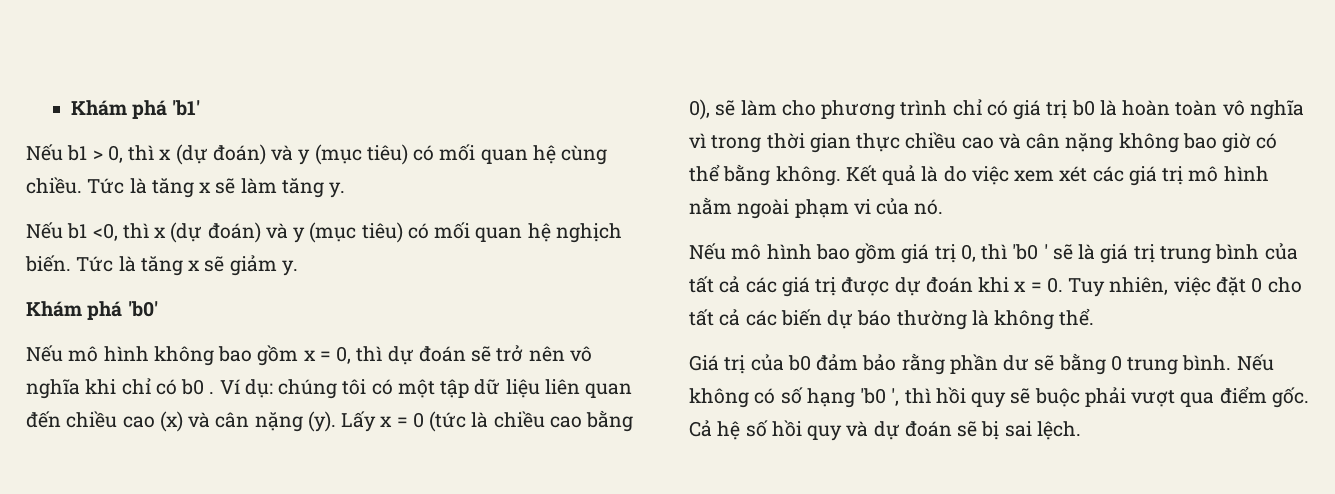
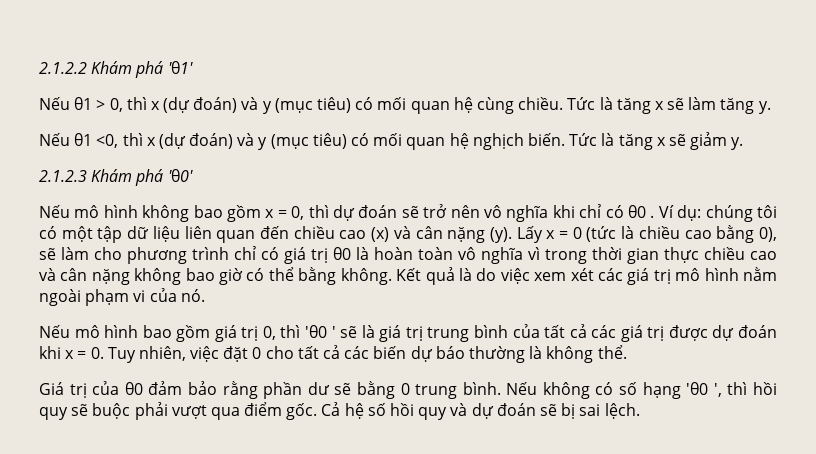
- Khám phá 'b1'
- Nếu b1 > 0, thì x (dự đoán) và y (mục tiêu) có mối quan hệ cùng chiều.
+ 2.1.2.2 Khám phá 'θ1'
+ Nếu θ1 > 0, thì x (dự đoán) và y (mục tiêu) có mối quan hệ cùng chiều.
- Nếu b1 <0, thì x (dự đoán) và y (mục tiêu) có mối quan hệ nghịch biến.
+ Nếu θ1 <0, thì x (dự đoán) và y (mục tiêu) có mối quan hệ nghịch biến.
- Khám phá 'b0'
+ 2.1.2.3 Khám phá 'θ0'
- Nếu mô hình không bao gồm x = 0, thì dự đoán sẽ trở nên vô nghĩa khi chỉ có b0 .
+ Nếu mô hình không bao gồm x = 0, thì dự đoán sẽ trở nên vô nghĩa khi chỉ có θ0 .
- Lấy x = 0 (tức là chiều cao bằng 0), sẽ làm cho phương trình chỉ có giá trị b0 là hoàn toàn vô nghĩa vì trong thời gian thực chiều cao và cân nặng không bao giờ có thể bằng không.
+ Lấy x = 0 (tức là chiều cao bằng 0), sẽ làm cho phương trình chỉ có giá trị θ0 là hoàn toàn vô nghĩa vì trong thời gian thực chiều cao và cân nặng không bao giờ có thể bằng không.
- Nếu mô hình bao gồm giá trị 0, thì 'b0 ' sẽ là giá trị trung bình của tất cả các giá trị được dự đoán khi x = 0. Tuy nhiên, việc đặt 0 cho tất cả các biến dự báo thường là không thể.
+ Nếu mô hình bao gồm giá trị 0, thì 'θ0 ' sẽ là giá trị trung bình của tất cả các giá trị được dự đoán khi x = 0. Tuy nhiên, việc đặt 0 cho tất cả các biến dự báo thường là không thể.
- Giá trị của b0 đảm bảo rằng phần dư sẽ bằng 0 trung bình.
+ Giá trị của θ0 đảm bảo rằng phần dư sẽ bằng 0 trung bình.
- Nếu không có số hạng 'b0 ', thì hồi quy sẽ buộc phải vượt qua điểm gốc.
+ Nếu không có số hạng 'θ0 ', thì hồi quy sẽ buộc phải vượt qua điểm gốc.

